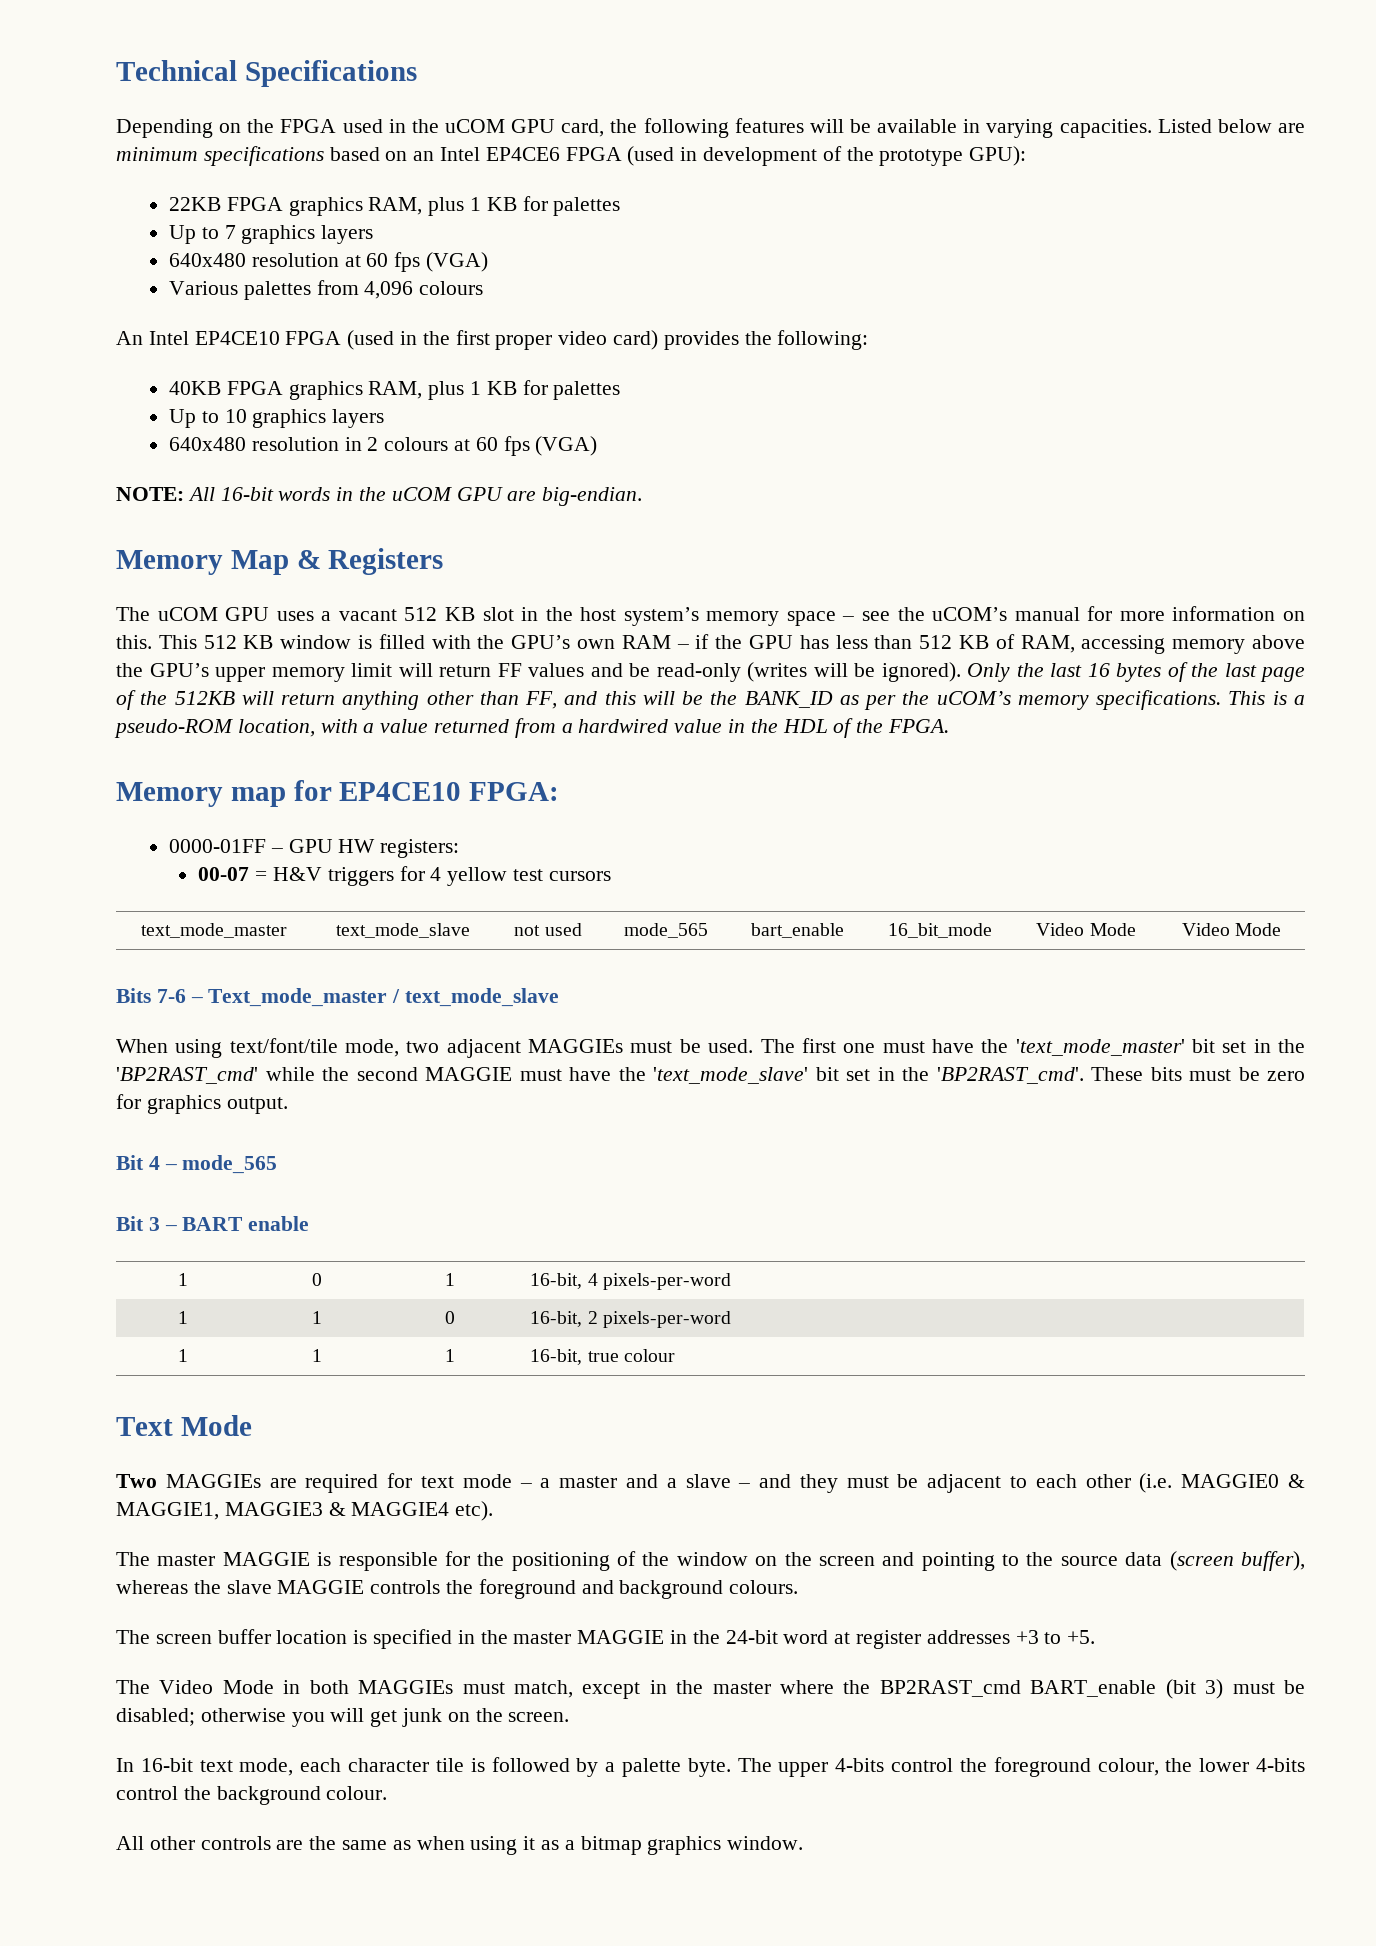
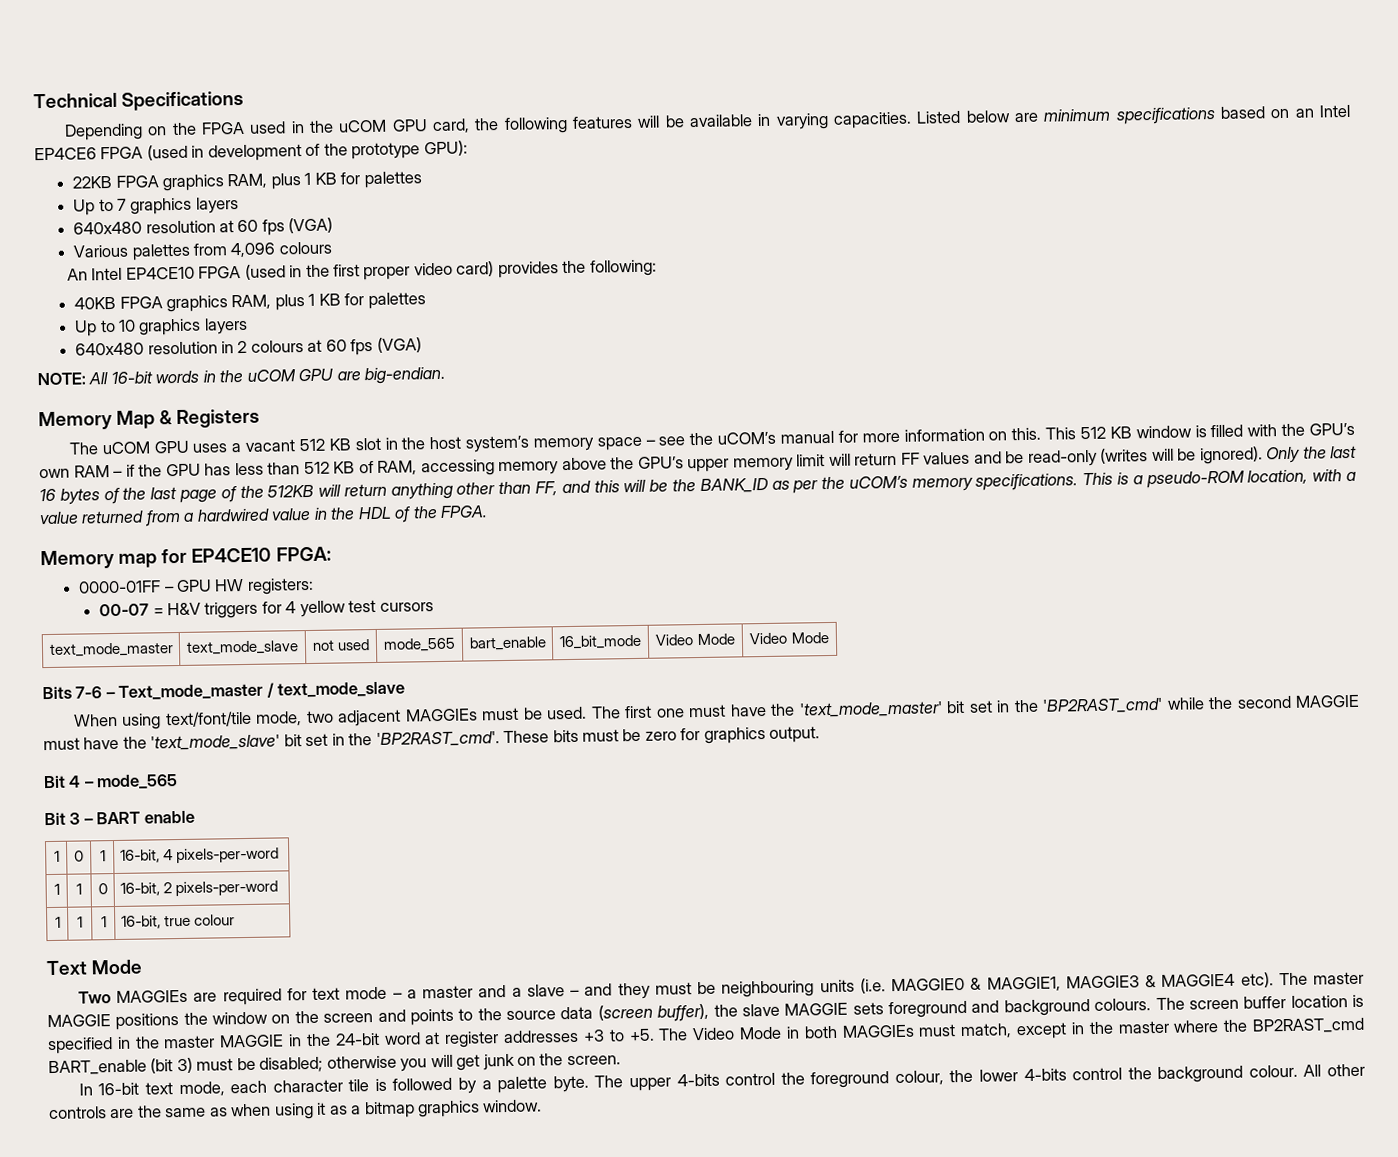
- Two MAGGIEs are required for text mode – a master and a slave – and they must be adjacent to each other (i.e. MAGGIE0 & MAGGIE1, MAGGIE3 & MAGGIE4 etc).
- The master MAGGIE is responsible for the positioning of the window on the screen and pointing to the source data (screen buffer), whereas the slave MAGGIE controls the foreground and background colours.
- The screen buffer location is specified in the master MAGGIE in the 24-bit word at register addresses +3 to +5.
- The Video Mode in both MAGGIEs must match, except in the master where the BP2RAST_cmd BART_enable (bit 3) must be disabled;
+ Two MAGGIEs are required for text mode – a master and a slave – and they must be neighbouring units (i.e. MAGGIE0 & MAGGIE1, MAGGIE3 & MAGGIE4 etc). The master MAGGIE positions the window on the screen and points to the source data (screen buffer), the slave MAGGIE sets foreground and background colours. The screen buffer location is specified in the master MAGGIE in the 24-bit word at register addresses +3 to +5. The Video Mode in both MAGGIEs must match, except in the master where the BP2RAST_cmd BART_enable (bit 3) must be disabled;
- The upper 4-bits control the foreground colour, the lower 4-bits control the background colour.
- All other controls are the same as when using it as a bitmap graphics window.
+ The upper 4-bits control the foreground colour, the lower 4-bits control the background colour. All other controls are the same as when using it as a bitmap graphics window.

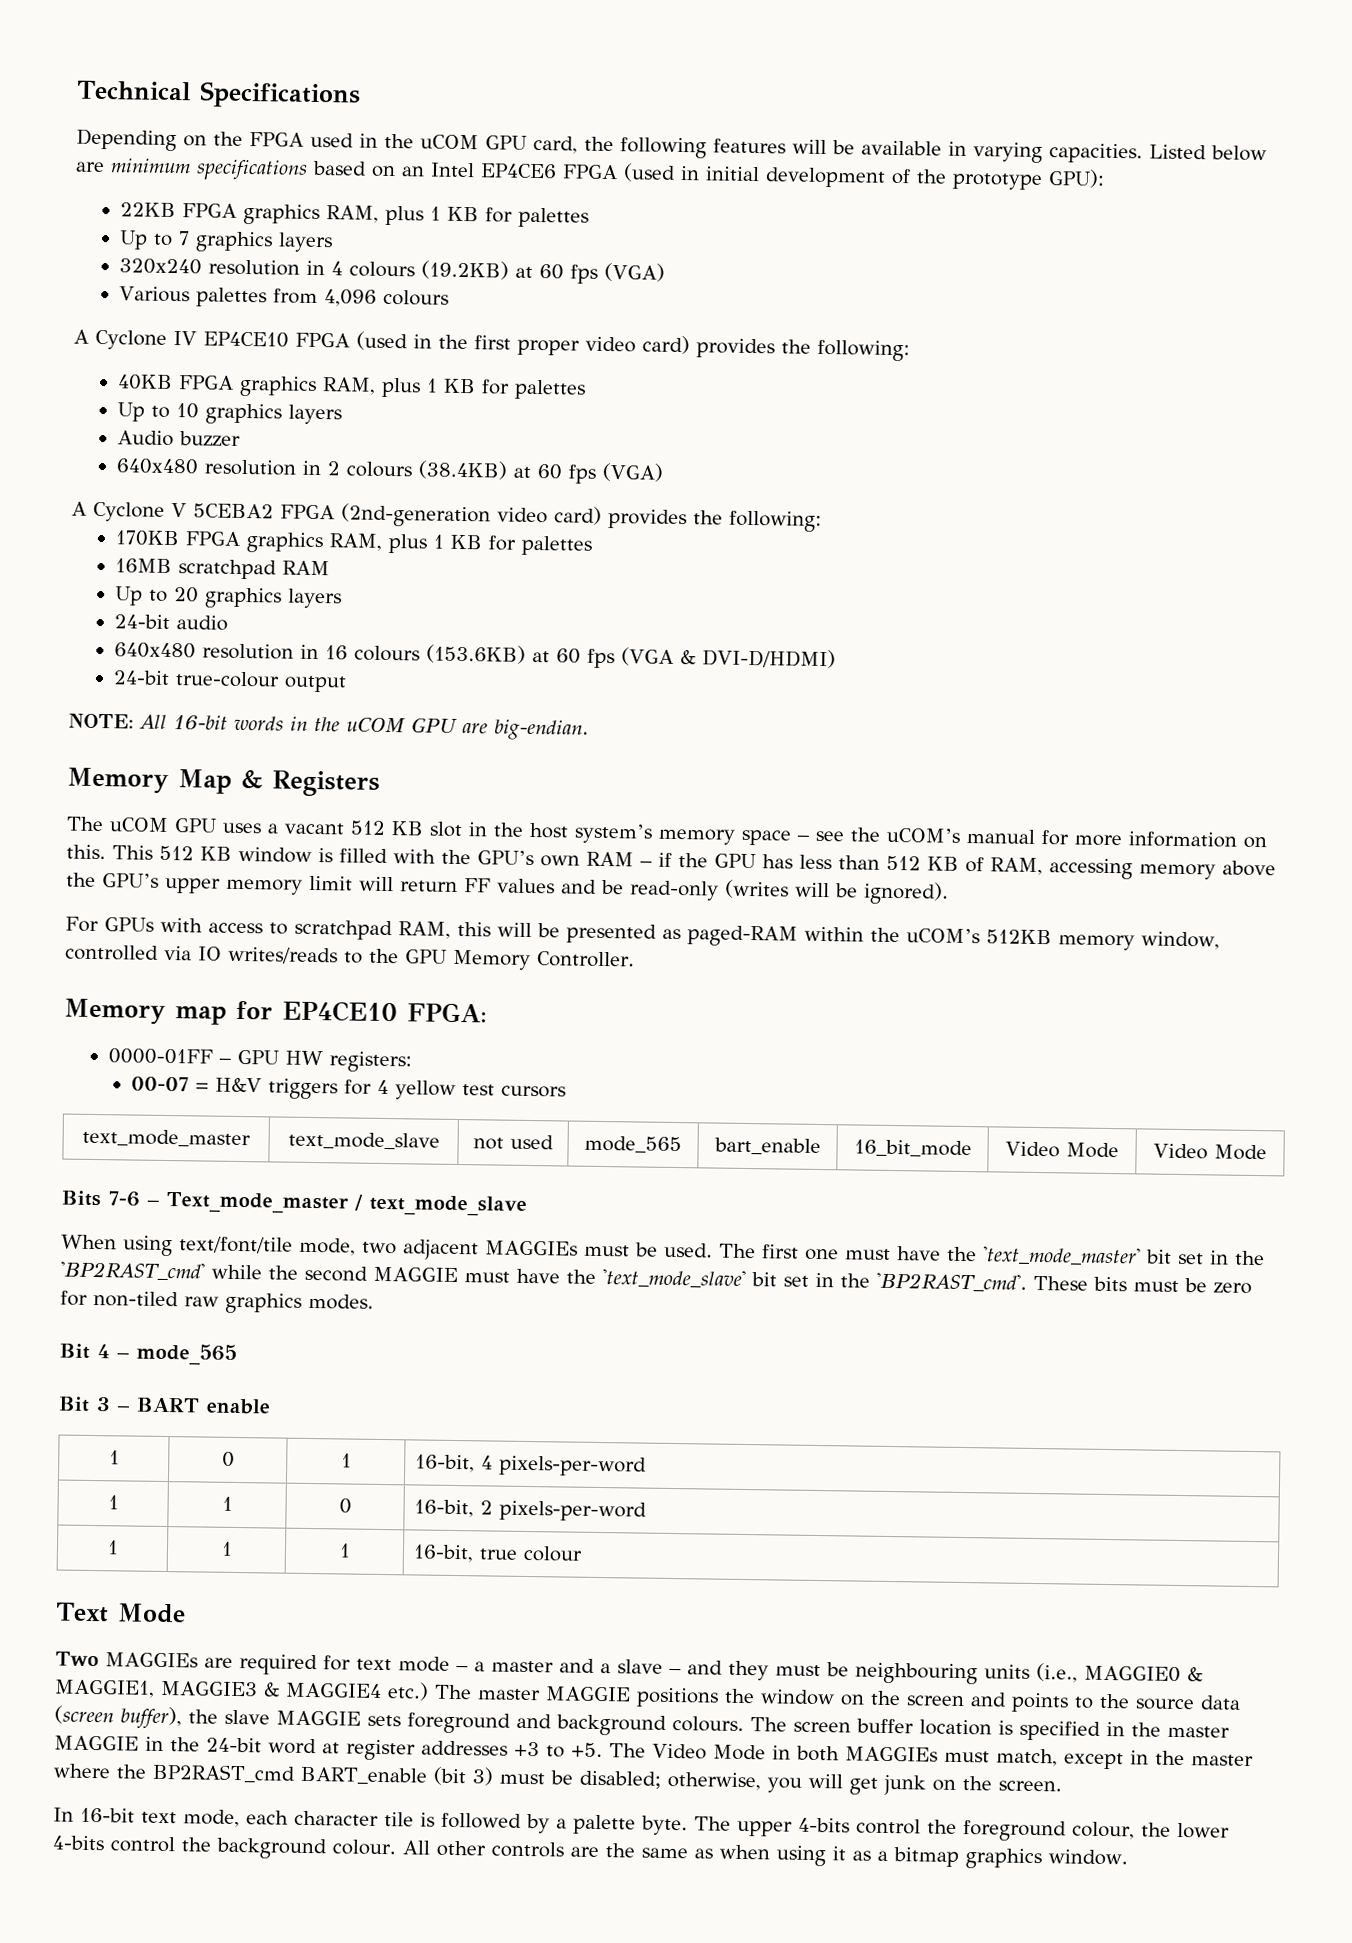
- Listed below are minimum specifications based on an Intel EP4CE6 FPGA (used in development of the prototype GPU):
+ Listed below are minimum specifications based on an Intel EP4CE6 FPGA (used in initial development of the prototype GPU):
- 640x480 resolution at 60 fps (VGA)
+ 320x240 resolution in 4 colours (19.2KB) at 60 fps (VGA)
- An Intel EP4CE10 FPGA (used in the first proper video card) provides the following:
+ A Cyclone IV EP4CE10 FPGA (used in the first proper video card) provides the following:
+ Audio buzzer
- 640x480 resolution in 2 colours at 60 fps (VGA)
+ 640x480 resolution in 2 colours (38.4KB) at 60 fps (VGA)
+ A Cyclone V 5CEBA2 FPGA (2nd-generation video card) provides the following:
+ 170KB FPGA graphics RAM, plus 1 KB for palettes
+ 16MB scratchpad RAM
+ Up to 20 graphics layers
+ 24-bit audio
+ 640x480 resolution in 16 colours (153.6KB) at 60 fps (VGA & DVI-D/HDMI)
+ 24-bit true-colour output
- This 512 KB window is filled with the GPU’s own RAM – if the GPU has less than 512 KB of RAM, accessing memory above the GPU’s upper memory limit will return FF values and be read-only (writes will be ignored). Only the last 16 bytes of the last page of the 512KB will return anything other than FF, and this will be the BANK_ID as per the uCOM’s memory specifications. This is a pseudo-ROM location, with a value returned from a hardwired value in the HDL of the FPGA.
+ This 512 KB window is filled with the GPU’s own RAM – if the GPU has less than 512 KB of RAM, accessing memory above the GPU’s upper memory limit will return FF values and be read-only (writes will be ignored).
+ For GPUs with access to scratchpad RAM, this will be presented as paged-RAM within the uCOM’s 512KB memory window, controlled via IO writes/reads to the GPU Memory Controller.
- These bits must be zero for graphics output.
+ These bits must be zero for non-tiled raw graphics modes.
- Two MAGGIEs are required for text mode – a master and a slave – and they must be neighbouring units (i.e. MAGGIE0 & MAGGIE1, MAGGIE3 & MAGGIE4 etc). The master MAGGIE positions the window on the screen and points to the source data (screen buffer), the slave MAGGIE sets foreground and background colours.
+ Two MAGGIEs are required for text mode – a master and a slave – and they must be neighbouring units (i.e., MAGGIE0 & MAGGIE1, MAGGIE3 & MAGGIE4 etc.) The master MAGGIE positions the window on the screen and points to the source data (screen buffer), the slave MAGGIE sets foreground and background colours.
- The Video Mode in both MAGGIEs must match, except in the master where the BP2RAST_cmd BART_enable (bit 3) must be disabled; otherwise you will get junk on the screen.
+ The Video Mode in both MAGGIEs must match, except in the master where the BP2RAST_cmd BART_enable (bit 3) must be disabled; otherwise, you will get junk on the screen.

